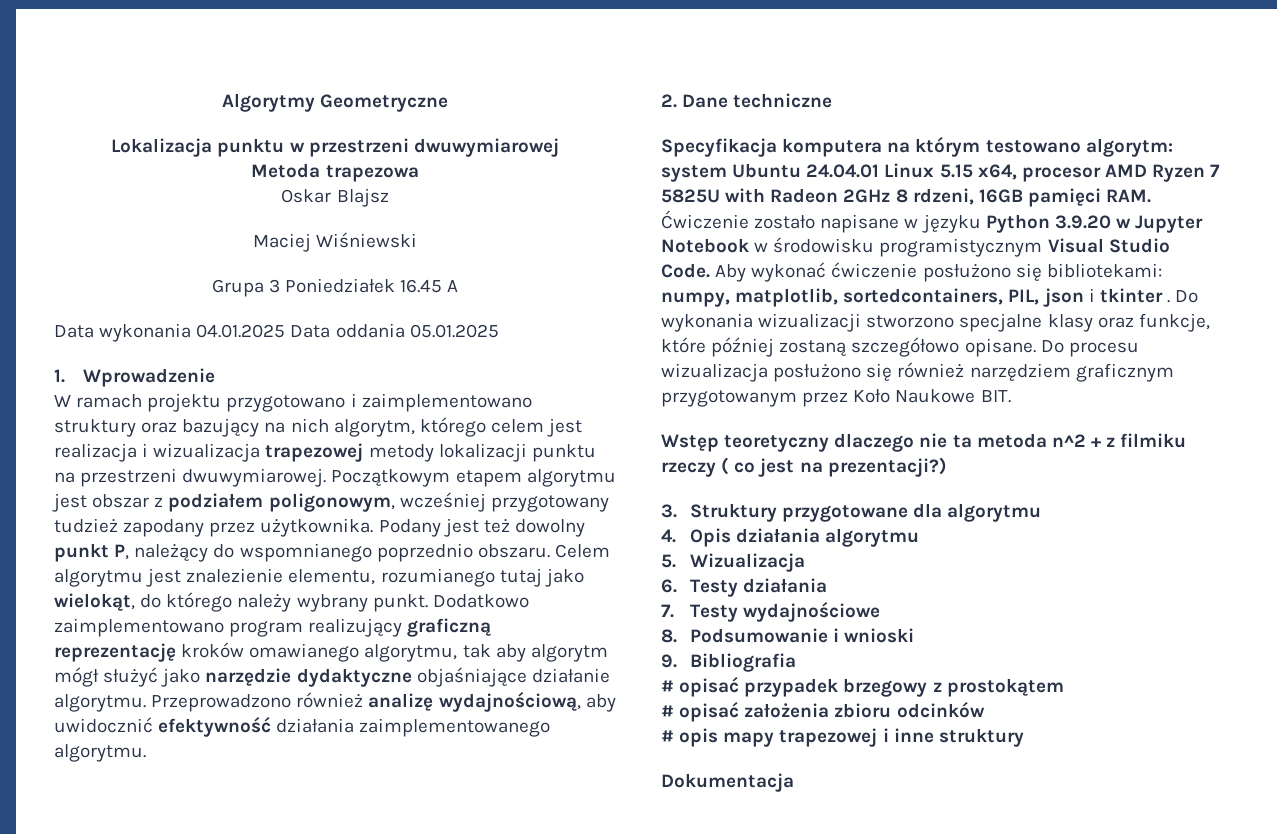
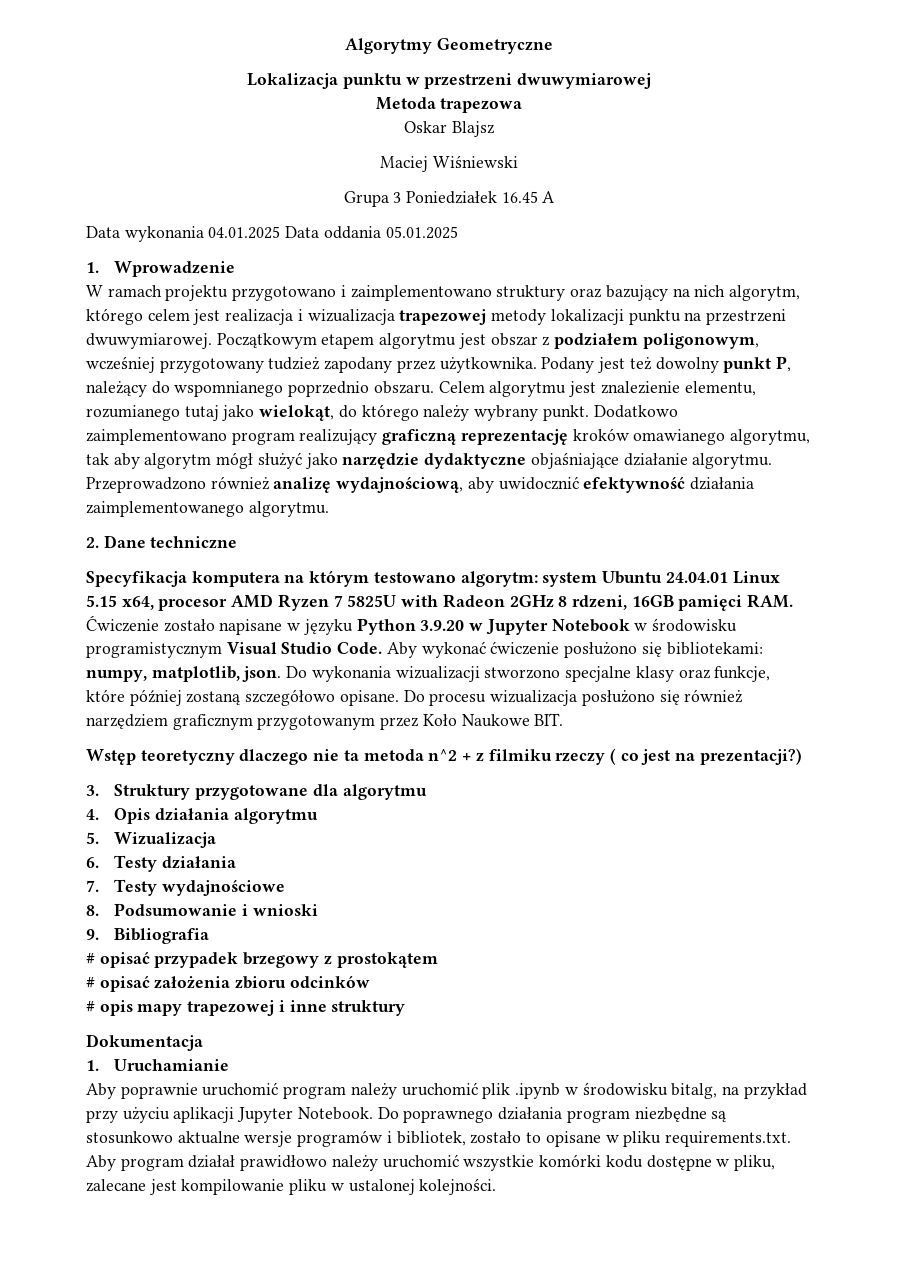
- Aby wykonać ćwiczenie posłużono się bibliotekami: numpy, matplotlib, sortedcontainers, PIL, json i tkinter .
+ Aby wykonać ćwiczenie posłużono się bibliotekami: numpy, matplotlib, json.
+ 1. Uruchamianie
+ Aby poprawnie uruchomić program należy uruchomić plik .ipynb w środowisku bitalg, na przykład przy użyciu aplikacji Jupyter Notebook. Do poprawnego działania program niezbędne są stosunkowo aktualne wersje programów i bibliotek, zostało to opisane w pliku requirements.txt. Aby program działał prawidłowo należy uruchomić wszystkie komórki kodu dostępne w pliku, zalecane jest kompilowanie pliku w ustalonej kolejności.

